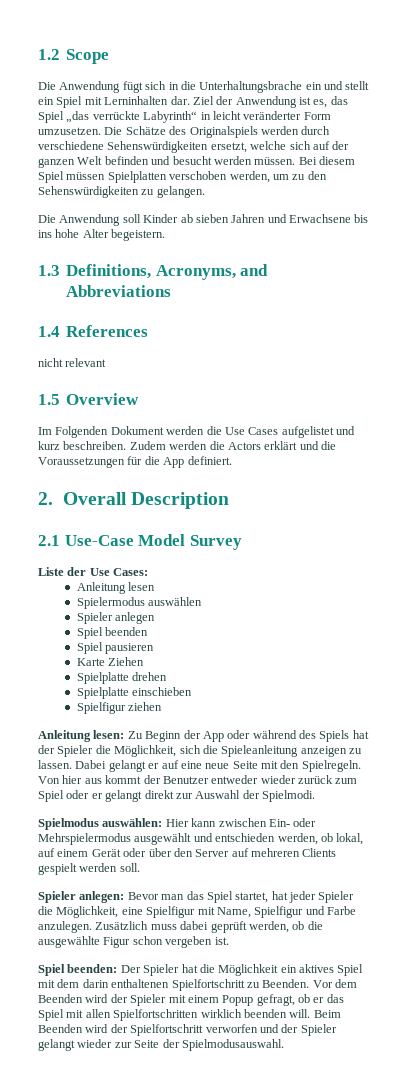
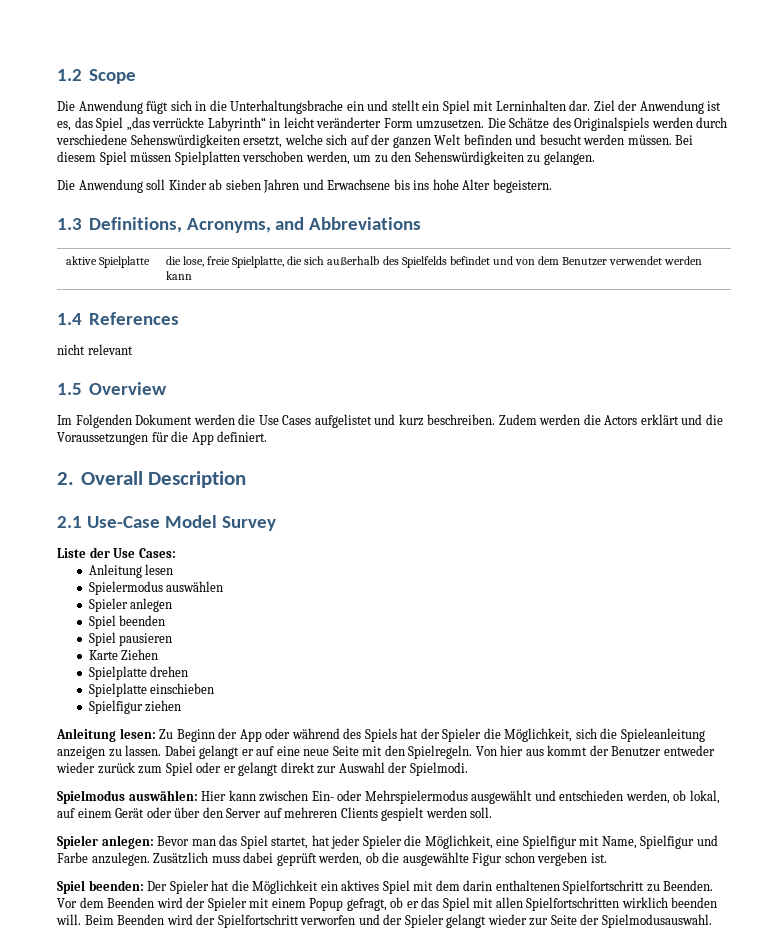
+ aktive Spielplatte | die lose, freie Spielplatte, die sich außerhalb des Spielfelds befindet und von dem Benutzer verwendet werden kann

